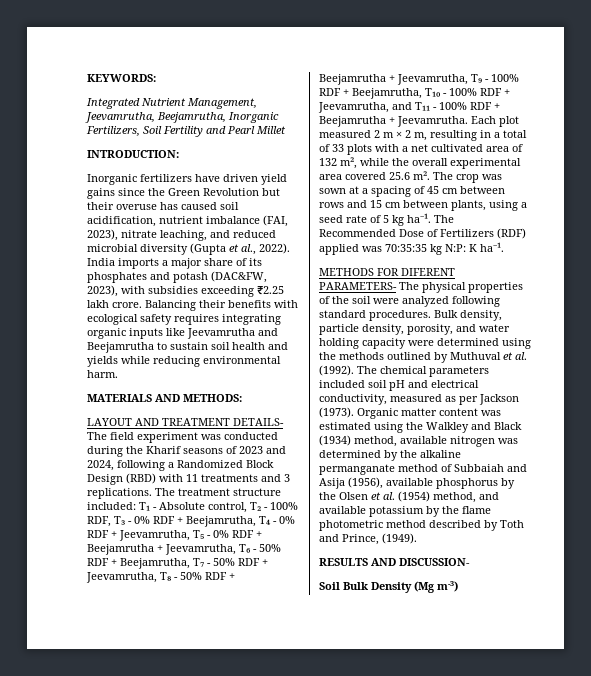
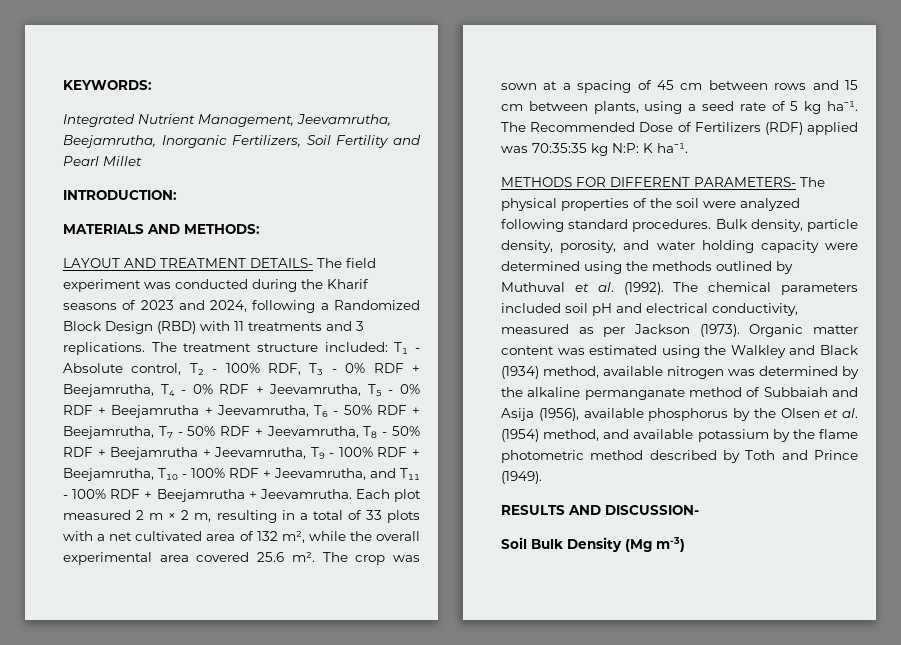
- Inorganic fertilizers have driven yield gains since the Green Revolution but their overuse has caused soil acidification, nutrient imbalance (FAI, 2023), nitrate leaching, and reduced microbial diversity (Gupta et al., 2022). India imports a major share of its phosphates and potash (DAC&FW, 2023), with subsidies exceeding ₹2.25 lakh crore. Balancing their benefits with ecological safety requires integrating organic inputs like Jeevamrutha and Beejamrutha to sustain soil health and yields while reducing environmental harm.
- METHODS FOR DIFERENT PARAMETERS- The physical properties of the soil were analyzed following standard procedures.
+ METHODS FOR DIFFERENT PARAMETERS- The physical properties of the soil were analyzed following standard procedures.
- Organic matter content was estimated using the Walkley and Black (1934) method, available nitrogen was determined by the alkaline permanganate method of Subbaiah and Asija (1956), available phosphorus by the Olsen et al. (1954) method, and available potassium by the flame photometric method described by Toth and Prince, (1949).
+ Organic matter content was estimated using the Walkley and Black (1934) method, available nitrogen was determined by the alkaline permanganate method of Subbaiah and Asija (1956), available phosphorus by the Olsen et al. (1954) method, and available potassium by the flame photometric method described by Toth and Prince (1949).

